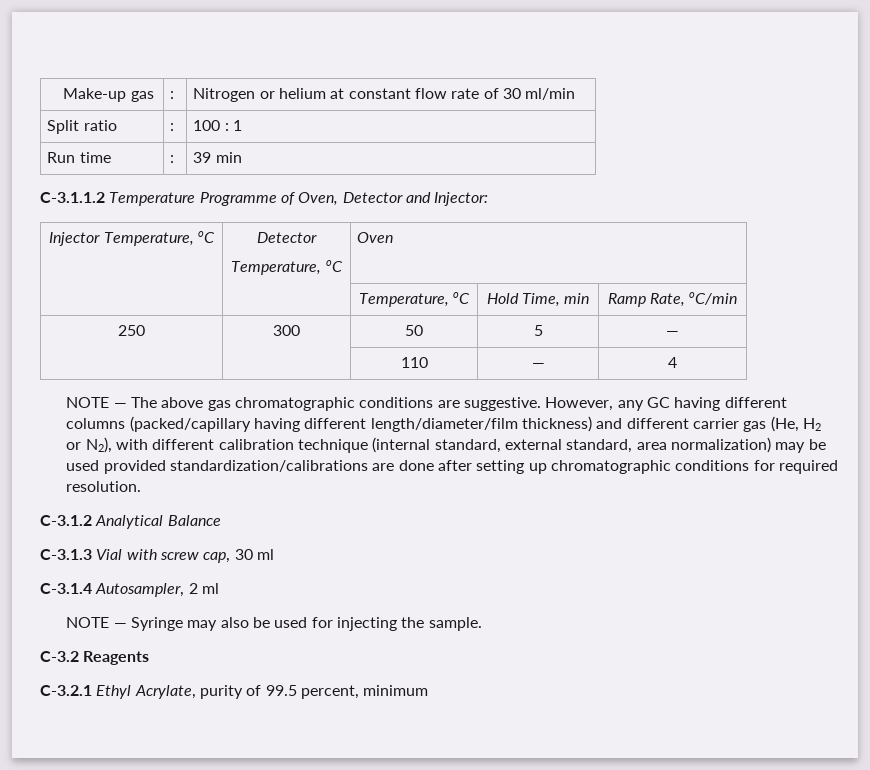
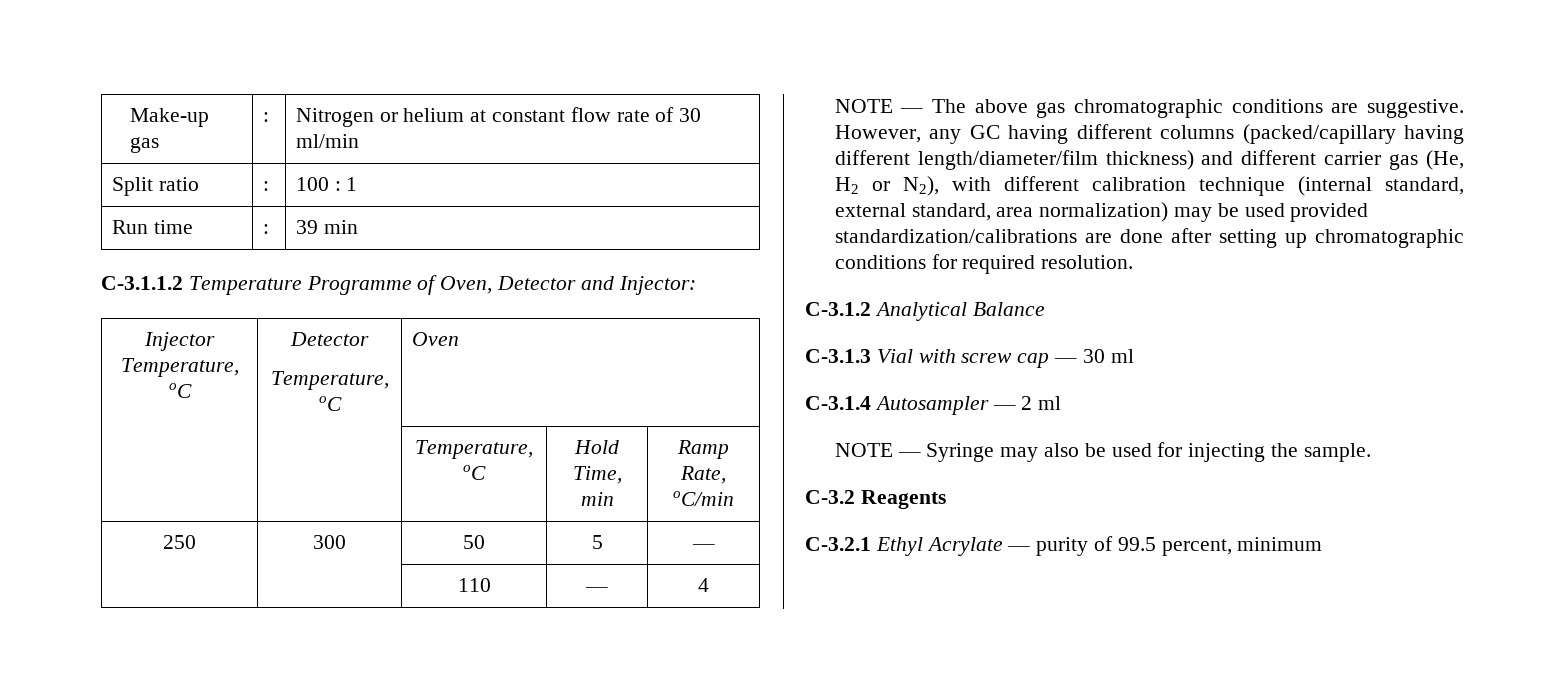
- C-3.1.3 Vial with screw cap, 30 ml
+ C-3.1.3 Vial with screw cap — 30 ml
- C-3.1.4 Autosampler, 2 ml
+ C-3.1.4 Autosampler — 2 ml
- C-3.2.1 Ethyl Acrylate, purity of 99.5 percent, minimum
+ C-3.2.1 Ethyl Acrylate — purity of 99.5 percent, minimum

